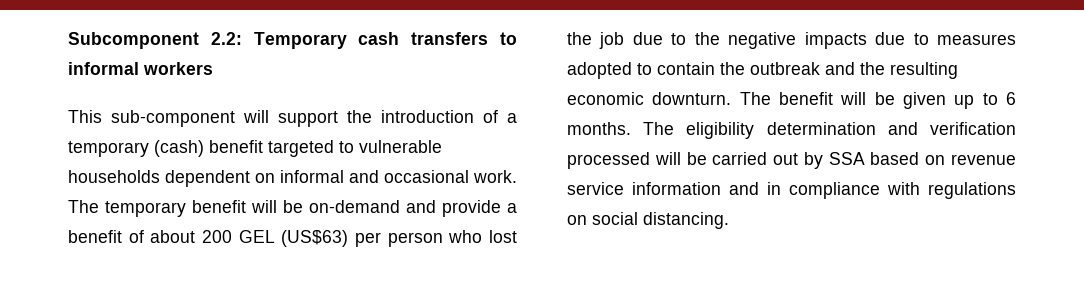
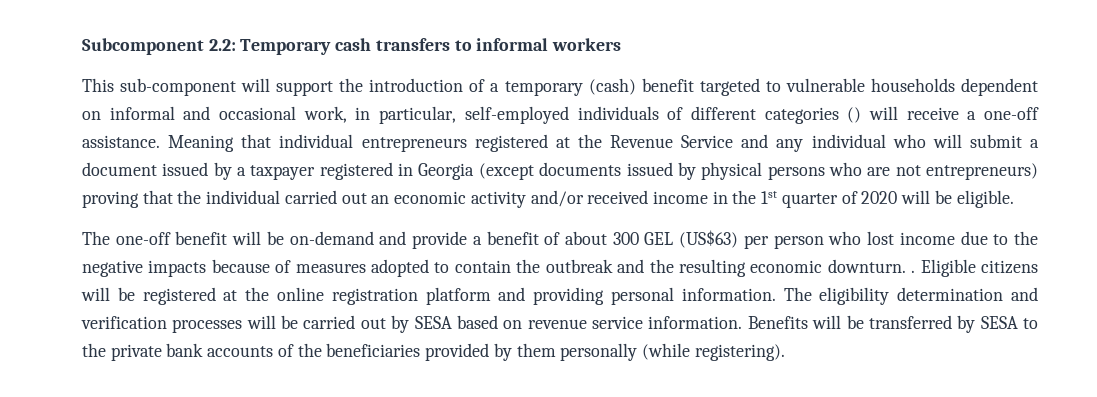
- This sub-component will support the introduction of a temporary (cash) benefit targeted to vulnerable households dependent on informal and occasional work. The temporary benefit will be on-demand and provide a benefit of about 200 GEL (US$63) per person who lost the job due to the negative impacts due to measures adopted to contain the outbreak and the resulting economic downturn. The benefit will be given up to 6 months.
+ This sub-component will support the introduction of a temporary (cash) benefit targeted to vulnerable households dependent on informal and occasional work, in particular, self-employed individuals of different categories () will receive a one-off assistance. Meaning that individual entrepreneurs registered at the Revenue Service and any individual who will submit a document issued by a taxpayer registered in Georgia (except documents issued by physical persons who are not entrepreneurs) proving that the individual carried out an economic activity and/or received income in the 1st quarter of 2020 will be eligible.
+ The one-off benefit will be on-demand and provide a benefit of about 300 GEL (US$63) per person who lost income due to the negative impacts because of measures adopted to contain the outbreak and the resulting economic downturn. . Eligible citizens will be registered at the online registration platform and providing personal information.
- The eligibility determination and verification processed will be carried out by SSA based on revenue service information and in compliance with regulations on social distancing.
+ The eligibility determination and verification processes will be carried out by SESA based on revenue service information. Benefits will be transferred by SESA to the private bank accounts of the beneficiaries provided by them personally (while registering).

